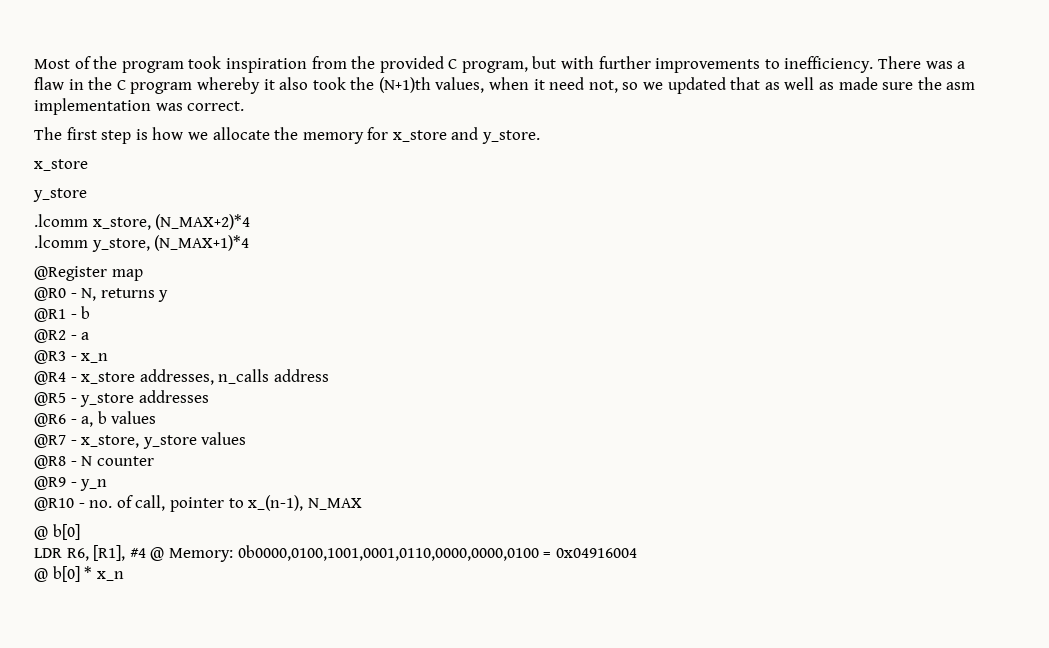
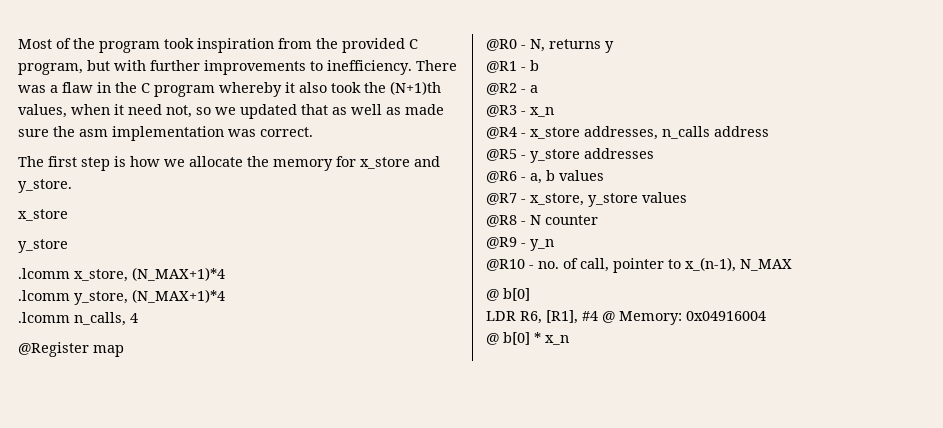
- .lcomm x_store, (N_MAX+2)*4
+ .lcomm x_store, (N_MAX+1)*4
+ .lcomm n_calls, 4
- LDR R6, [R1], #4 @ Memory: 0b0000,0100,1001,0001,0110,0000,0000,0100 = 0x04916004
+ LDR R6, [R1], #4 @ Memory: 0x04916004

